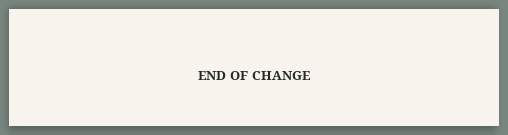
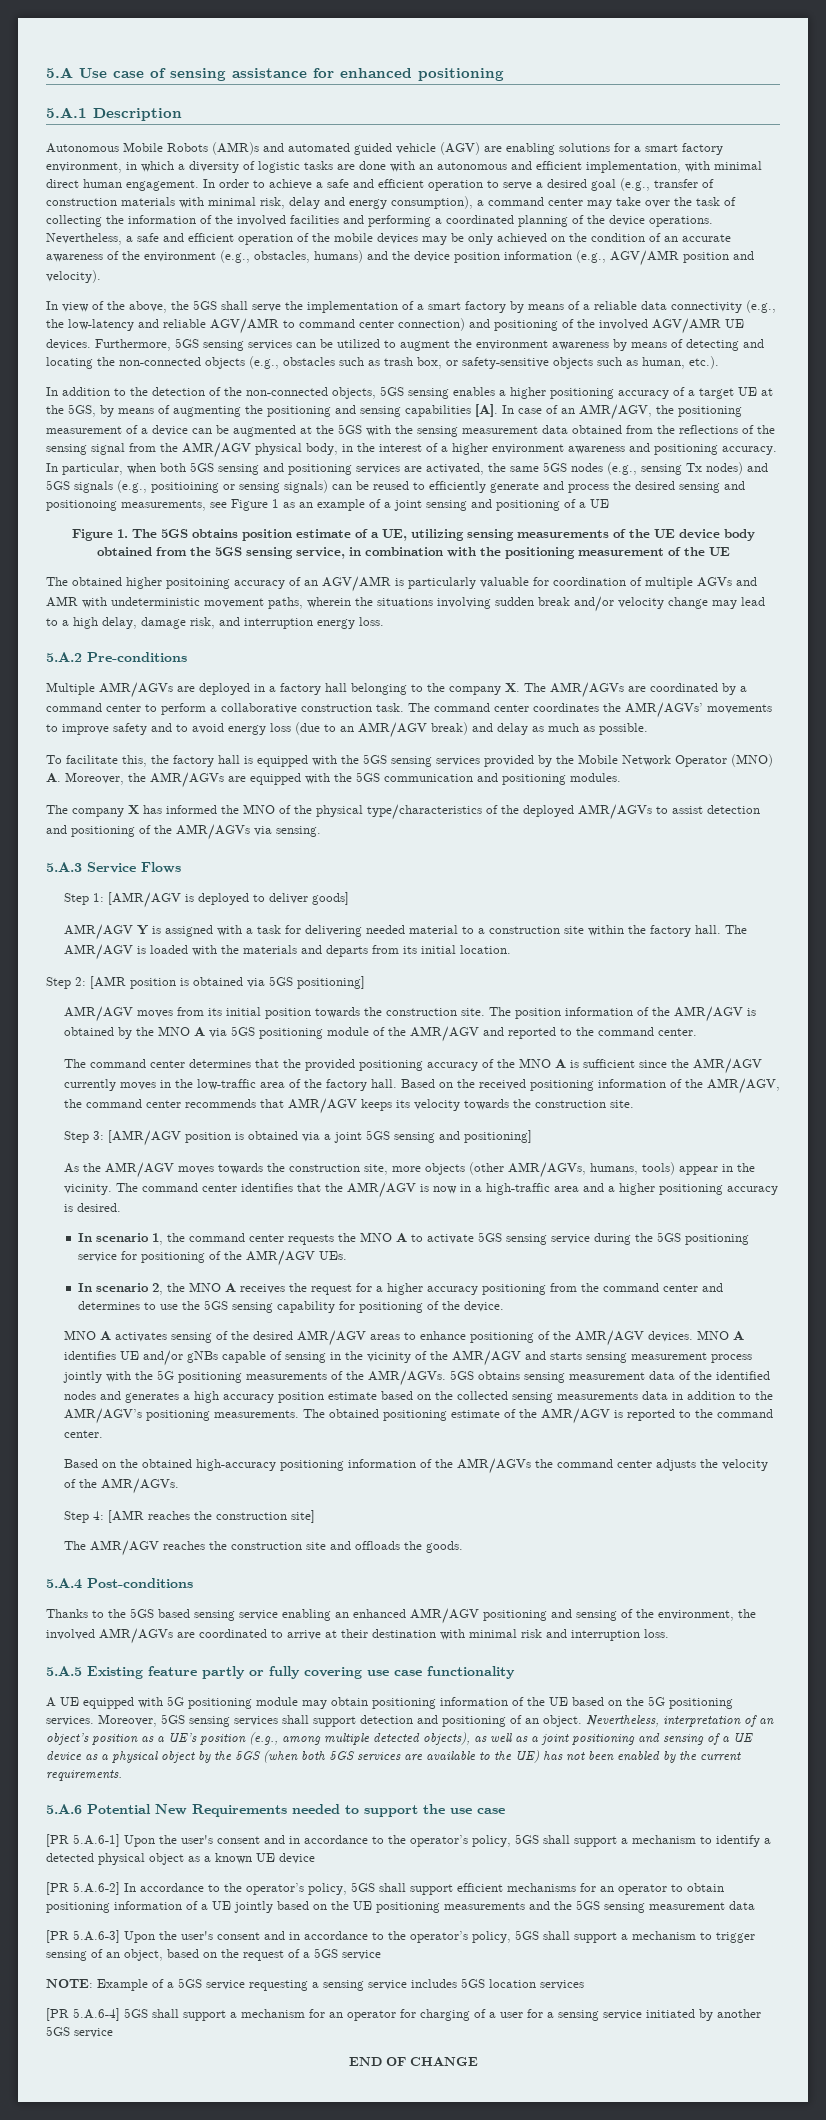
+ 5.A Use case of sensing assistance for enhanced positioning
+ 5.A.1 Description
+ Autonomous Mobile Robots (AMR)s and automated guided vehicle (AGV) are enabling solutions for a smart factory environment, in which a diversity of logistic tasks are done with an autonomous and efficient implementation, with minimal direct human engagement. In order to achieve a safe and efficient operation to serve a desired goal (e.g., transfer of construction materials with minimal risk, delay and energy consumption), a command center may take over the task of collecting the information of the involved facilities and performing a coordinated planning of the device operations. Nevertheless, a safe and efficient operation of the mobile devices may be only achieved on the condition of an accurate awareness of the environment (e.g., obstacles, humans) and the device position information (e.g., AGV/AMR position and velocity).
+ In view of the above, the 5GS shall serve the implementation of a smart factory by means of a reliable data connectivity (e.g., the low-latency and reliable AGV/AMR to command center connection) and positioning of the involved AGV/AMR UE devices. Furthermore, 5GS sensing services can be utilized to augment the environment awareness by means of detecting and locating the non-connected objects (e.g., obstacles such as trash box, or safety-sensitive objects such as human, etc.).
+ In addition to the detection of the non-connected objects, 5GS sensing enables a higher positioning accuracy of a target UE at the 5GS, by means of augmenting the positioning and sensing capabilities [A]. In case of an AMR/AGV, the positioning measurement of a device can be augmented at the 5GS with the sensing measurement data obtained from the reflections of the sensing signal from the AMR/AGV physical body, in the interest of a higher environment awareness and positioning accuracy. In particular, when both 5GS sensing and positioning services are activated, the same 5GS nodes (e.g., sensing Tx nodes) and 5GS signals (e.g., positioining or sensing signals) can be reused to efficiently generate and process the desired sensing and positionoing measurements, see Figure 1 as an example of a joint sensing and positioning of a UE
+ Figure 1. The 5GS obtains position estimate of a UE, utilizing sensing measurements of the UE device body obtained from the 5GS sensing service, in combination with the positioning measurement of the UE
+ The obtained higher positoining accuracy of an AGV/AMR is particularly valuable for coordination of multiple AGVs and AMR with undeterministic movement paths, wherein the situations involving sudden break and/or velocity change may lead to a high delay, damage risk, and interruption energy loss.
+ 5.A.2 Pre-conditions
+ Multiple AMR/AGVs are deployed in a factory hall belonging to the company X. The AMR/AGVs are coordinated by a command center to perform a collaborative construction task. The command center coordinates the AMR/AGVs’ movements to improve safety and to avoid energy loss (due to an AMR/AGV break) and delay as much as possible.
+ To facilitate this, the factory hall is equipped with the 5GS sensing services provided by the Mobile Network Operator (MNO) A. Moreover, the AMR/AGVs are equipped with the 5GS communication and positioning modules.
+ The company X has informed the MNO of the physical type/characteristics of the deployed AMR/AGVs to assist detection and positioning of the AMR/AGVs via sensing.
+ 5.A.3 Service Flows
+ Step 1: [AMR/AGV is deployed to deliver goods]
+ AMR/AGV Y is assigned with a task for delivering needed material to a construction site within the factory hall. The AMR/AGV is loaded with the materials and departs from its initial location.
+ Step 2: [AMR position is obtained via 5GS positioning]
+ AMR/AGV moves from its initial position towards the construction site. The position information of the AMR/AGV is obtained by the MNO A via 5GS positioning module of the AMR/AGV and reported to the command center.
+ The command center determines that the provided positioning accuracy of the MNO A is sufficient since the AMR/AGV currently moves in the low-traffic area of the factory hall. Based on the received positioning information of the AMR/AGV, the command center recommends that AMR/AGV keeps its velocity towards the construction site.
+ Step 3: [AMR/AGV position is obtained via a joint 5GS sensing and positioning]
+ As the AMR/AGV moves towards the construction site, more objects (other AMR/AGVs, humans, tools) appear in the vicinity. The command center identifies that the AMR/AGV is now in a high-traffic area and a higher positioning accuracy is desired.
+ In scenario 1, the command center requests the MNO A to activate 5GS sensing service during the 5GS positioning service for positioning of the AMR/AGV UEs.
+ In scenario 2, the MNO A receives the request for a higher accuracy positioning from the command center and determines to use the 5GS sensing capability for positioning of the device.
+ MNO A activates sensing of the desired AMR/AGV areas to enhance positioning of the AMR/AGV devices. MNO A identifies UE and/or gNBs capable of sensing in the vicinity of the AMR/AGV and starts sensing measurement process jointly with the 5G positioning measurements of the AMR/AGVs. 5GS obtains sensing measurement data of the identified nodes and generates a high accuracy position estimate based on the collected sensing measurements data in addition to the AMR/AGV’s positioning measurements. The obtained positioning estimate of the AMR/AGV is reported to the command center.
+ Based on the obtained high-accuracy positioning information of the AMR/AGVs the command center adjusts the velocity of the AMR/AGVs.
+ Step 4: [AMR reaches the construction site]
+ The AMR/AGV reaches the construction site and offloads the goods.
+ 5.A.4 Post-conditions
+ Thanks to the 5GS based sensing service enabling an enhanced AMR/AGV positioning and sensing of the environment, the involved AMR/AGVs are coordinated to arrive at their destination with minimal risk and interruption loss.
+ 5.A.5 Existing feature partly or fully covering use case functionality
+ A UE equipped with 5G positioning module may obtain positioning information of the UE based on the 5G positioning services. Moreover, 5GS sensing services shall support detection and positioning of an object. Nevertheless, interpretation of an object’s position as a UE’s position (e.g., among multiple detected objects), as well as a joint positioning and sensing of a UE device as a physical object by the 5GS (when both 5GS services are available to the UE) has not been enabled by the current requirements.
+ 5.A.6 Potential New Requirements needed to support the use case
+ [PR 5.A.6-1] Upon the user's consent and in accordance to the operator’s policy, 5GS shall support a mechanism to identify a detected physical object as a known UE device
+ [PR 5.A.6-2] In accordance to the operator’s policy, 5GS shall support efficient mechanisms for an operator to obtain positioning information of a UE jointly based on the UE positioning measurements and the 5GS sensing measurement data
+ [PR 5.A.6-3] Upon the user's consent and in accordance to the operator’s policy, 5GS shall support a mechanism to trigger sensing of an object, based on the request of a 5GS service
+ NOTE: Example of a 5GS service requesting a sensing service includes 5GS location services
+ [PR 5.A.6-4] 5GS shall support a mechanism for an operator for charging of a user for a sensing service initiated by another 5GS service

